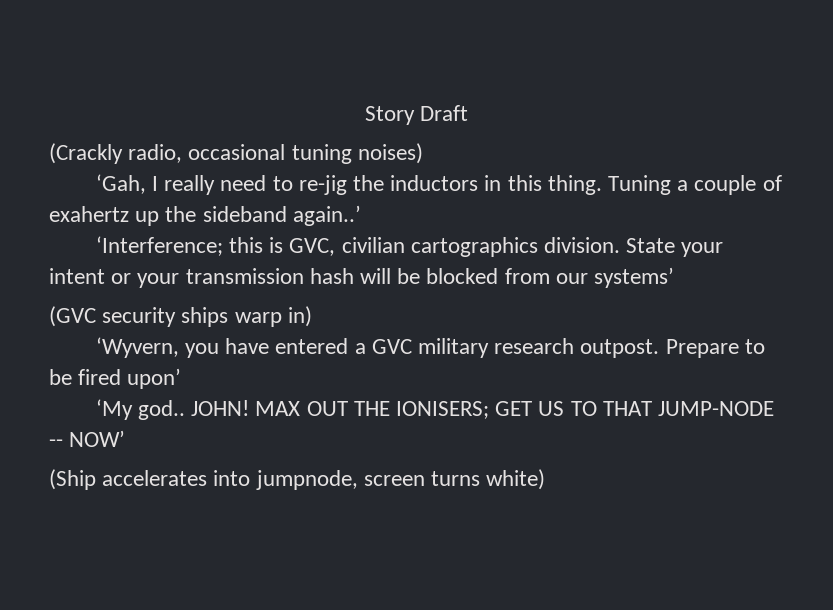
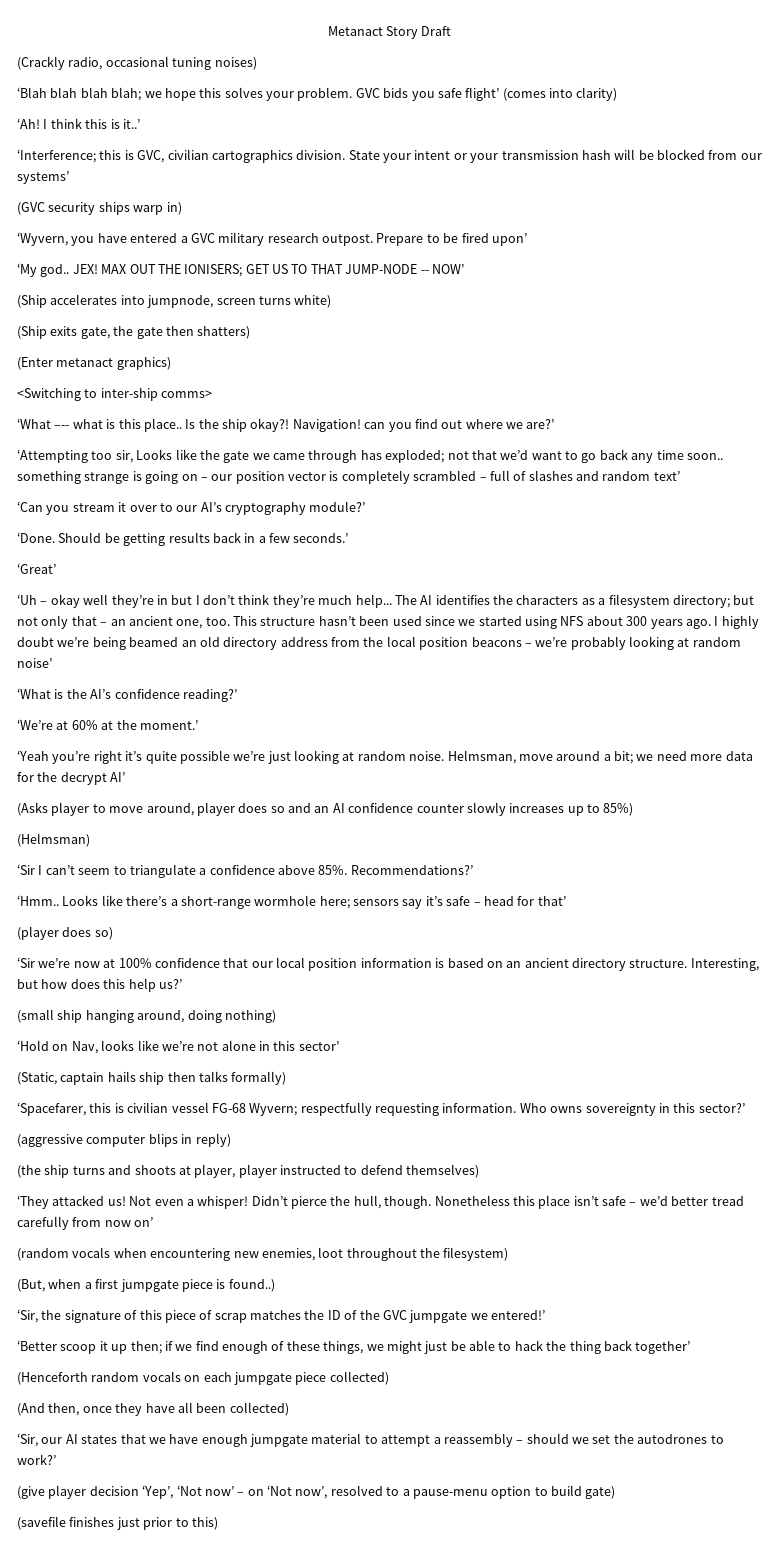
- Story Draft
+ Metanact Story Draft
- ‘Gah, I really need to re-jig the inductors in this thing. Tuning a couple of exahertz up the sideband again..’
+ ‘Blah blah blah blah; we hope this solves your problem. GVC bids you safe flight’ (comes into clarity)
+ ‘Ah! I think this is it..’
- JOHN!
+ JEX!
+ (Ship exits gate, the gate then shatters)
+ (Enter metanact graphics)
+ <Switching to inter-ship comms>
+ ‘What –-- what is this place.. Is the ship okay?! Navigation! can you find out where we are?’
+ ‘Attempting too sir, Looks like the gate we came through has exploded; not that we’d want to go back any time soon.. something strange is going on – our position vector is completely scrambled – full of slashes and random text’
+ ‘Can you stream it over to our AI’s cryptography module?’
+ ‘Done. Should be getting results back in a few seconds.’
+ ‘Great’
+ ‘Uh – okay well they’re in but I don’t think they’re much help... The AI identifies the characters as a filesystem directory; but not only that – an ancient one, too. This structure hasn’t been used since we started using NFS about 300 years ago. I highly doubt we’re being beamed an old directory address from the local position beacons – we’re probably looking at random noise’
+ ‘What is the AI’s confidence reading?’
+ ‘We’re at 60% at the moment.’
+ ‘Yeah you’re right it’s quite possible we’re just looking at random noise. Helmsman, move around a bit; we need more data for the decrypt AI’
+ (Asks player to move around, player does so and an AI confidence counter slowly increases up to 85%)
+ (Helmsman)
+ ‘Sir I can’t seem to triangulate a confidence above 85%. Recommendations?’
+ ‘Hmm.. Looks like there’s a short-range wormhole here; sensors say it’s safe – head for that’
+ (player does so)
+ ‘Sir we’re now at 100% confidence that our local position information is based on an ancient directory structure. Interesting, but how does this help us?’
+ (small ship hanging around, doing nothing)
+ ‘Hold on Nav, looks like we’re not alone in this sector’
+ (Static, captain hails ship then talks formally)
+ ‘Spacefarer, this is civilian vessel FG-68 Wyvern; respectfully requesting information. Who owns sovereignty in this sector?’
+ (aggressive computer blips in reply)
+ (the ship turns and shoots at player, player instructed to defend themselves)
+ ‘They attacked us! Not even a whisper! Didn’t pierce the hull, though. Nonetheless this place isn’t safe – we’d better tread carefully from now on’
+ (random vocals when encountering new enemies, loot throughout the filesystem)
+ (But, when a first jumpgate piece is found..)
+ ‘Sir, the signature of this piece of scrap matches the ID of the GVC jumpgate we entered!’
+ ‘Better scoop it up then; if we find enough of these things, we might just be able to hack the thing back together’
+ (Henceforth random vocals on each jumpgate piece collected)
+ (And then, once they have all been collected)
+ ‘Sir, our AI states that we have enough jumpgate material to attempt a reassembly – should we set the autodrones to work?’
+ (give player decision ‘Yep’, ‘Not now’ – on ‘Not now’, resolved to a pause-menu option to build gate)
+ (savefile finishes just prior to this)

